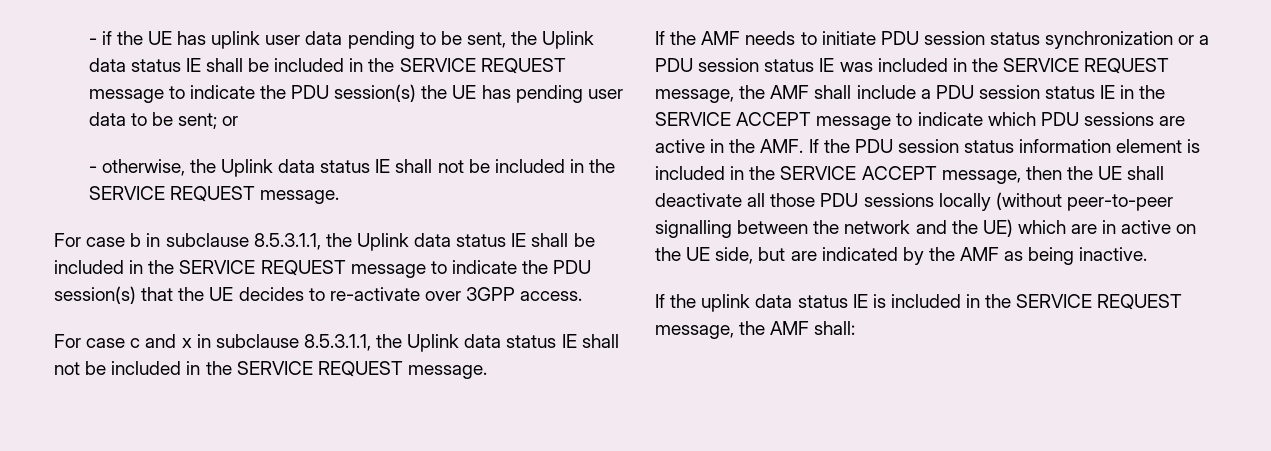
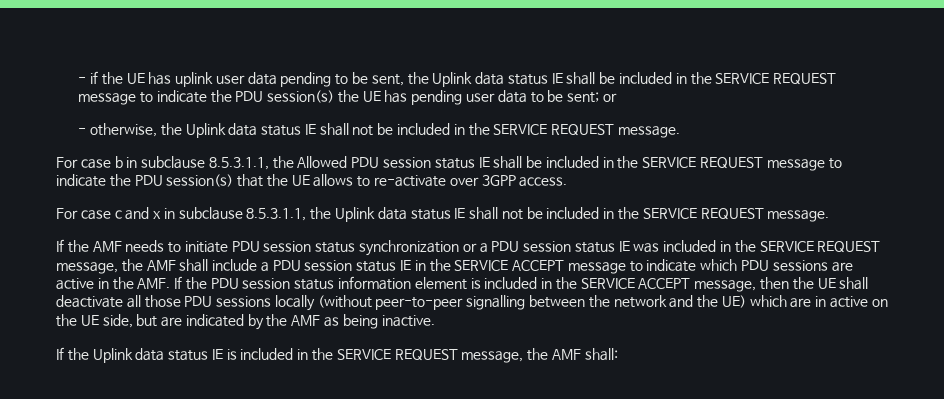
- For case b in subclause 8.5.3.1.1, the Uplink data status IE shall be included in the SERVICE REQUEST message to indicate the PDU session(s) that the UE decides to re-activate over 3GPP access.
+ For case b in subclause 8.5.3.1.1, the Allowed PDU session status IE shall be included in the SERVICE REQUEST message to indicate the PDU session(s) that the UE allows to re-activate over 3GPP access.
- If the uplink data status IE is included in the SERVICE REQUEST message, the AMF shall:
+ If the Uplink data status IE is included in the SERVICE REQUEST message, the AMF shall:

